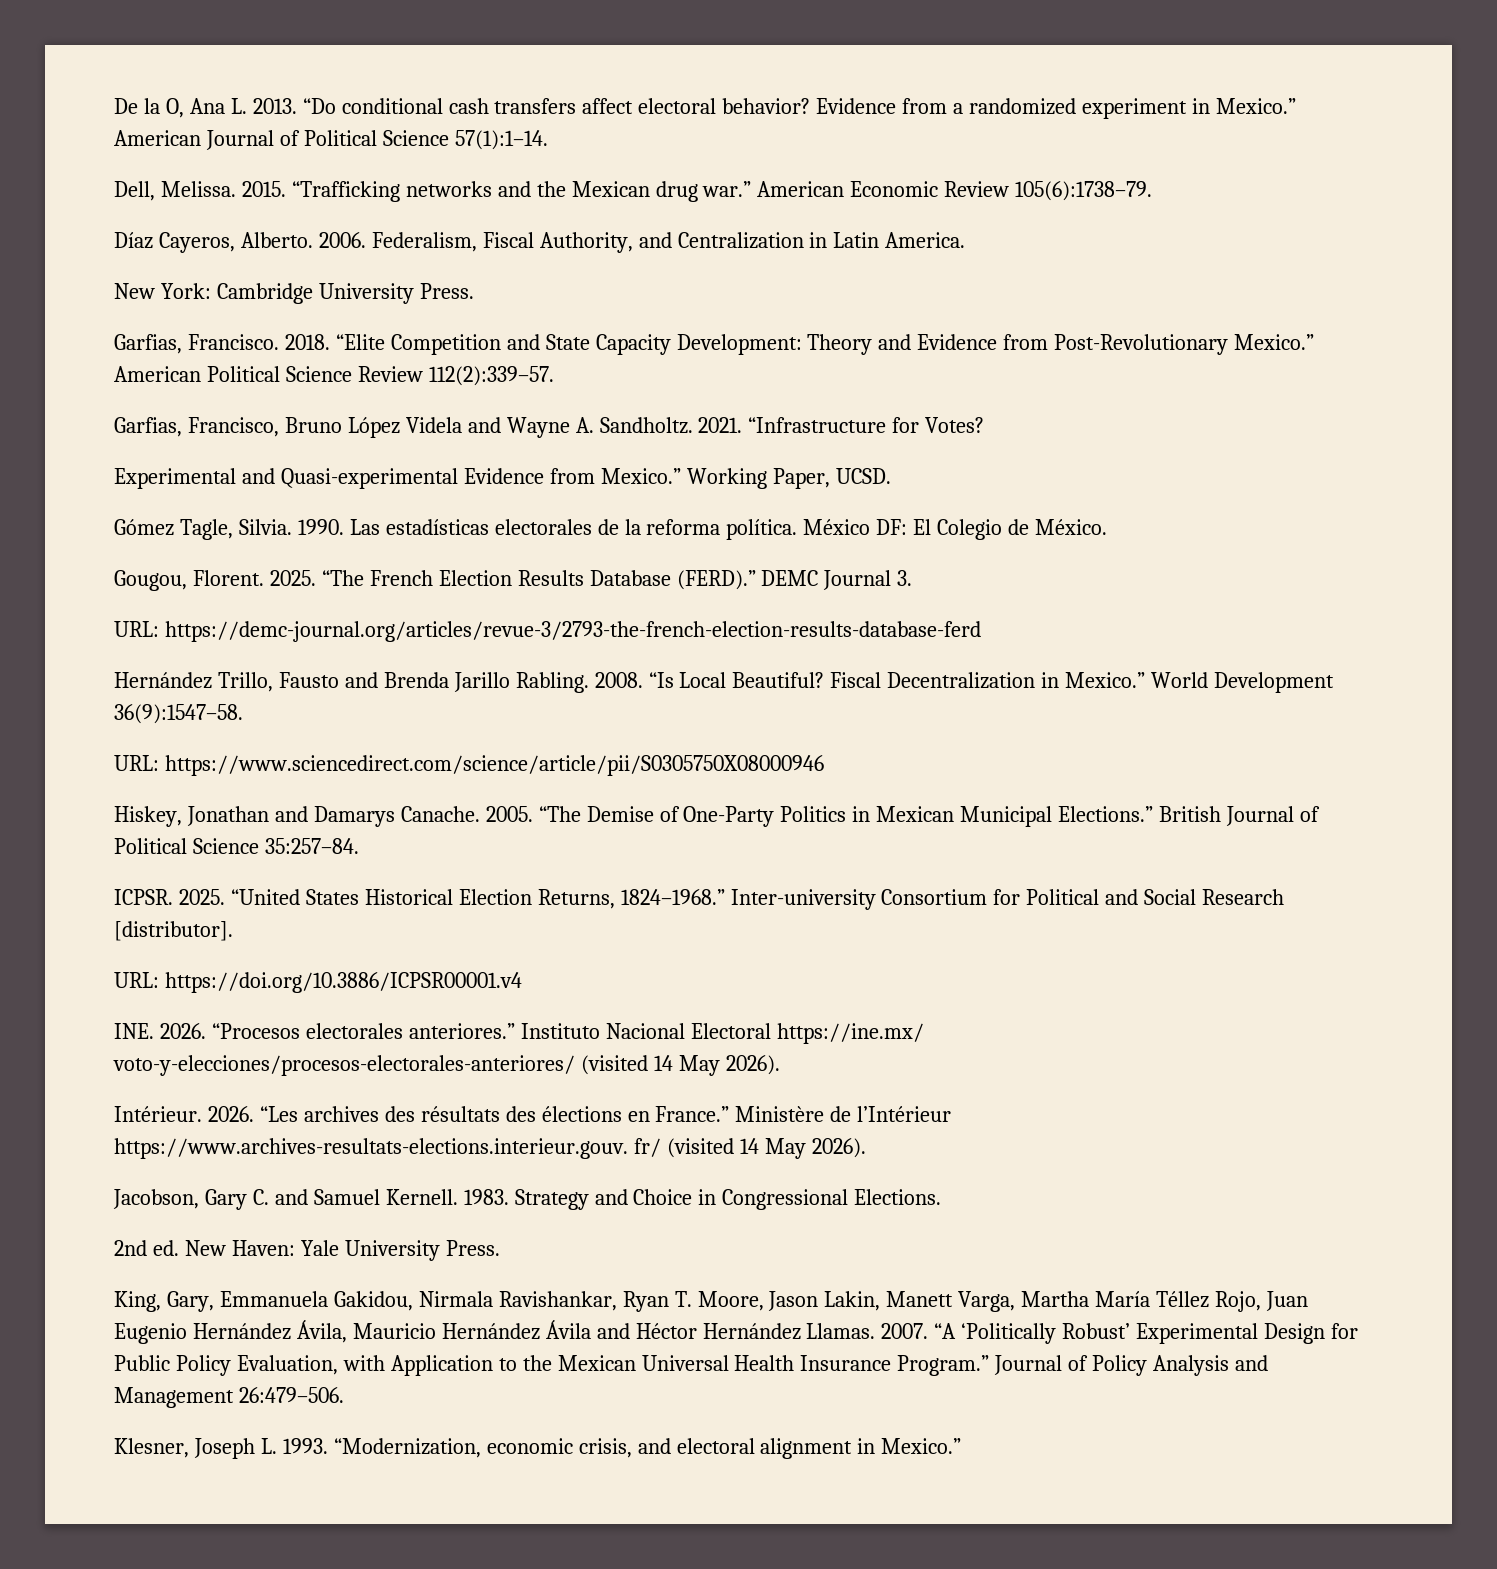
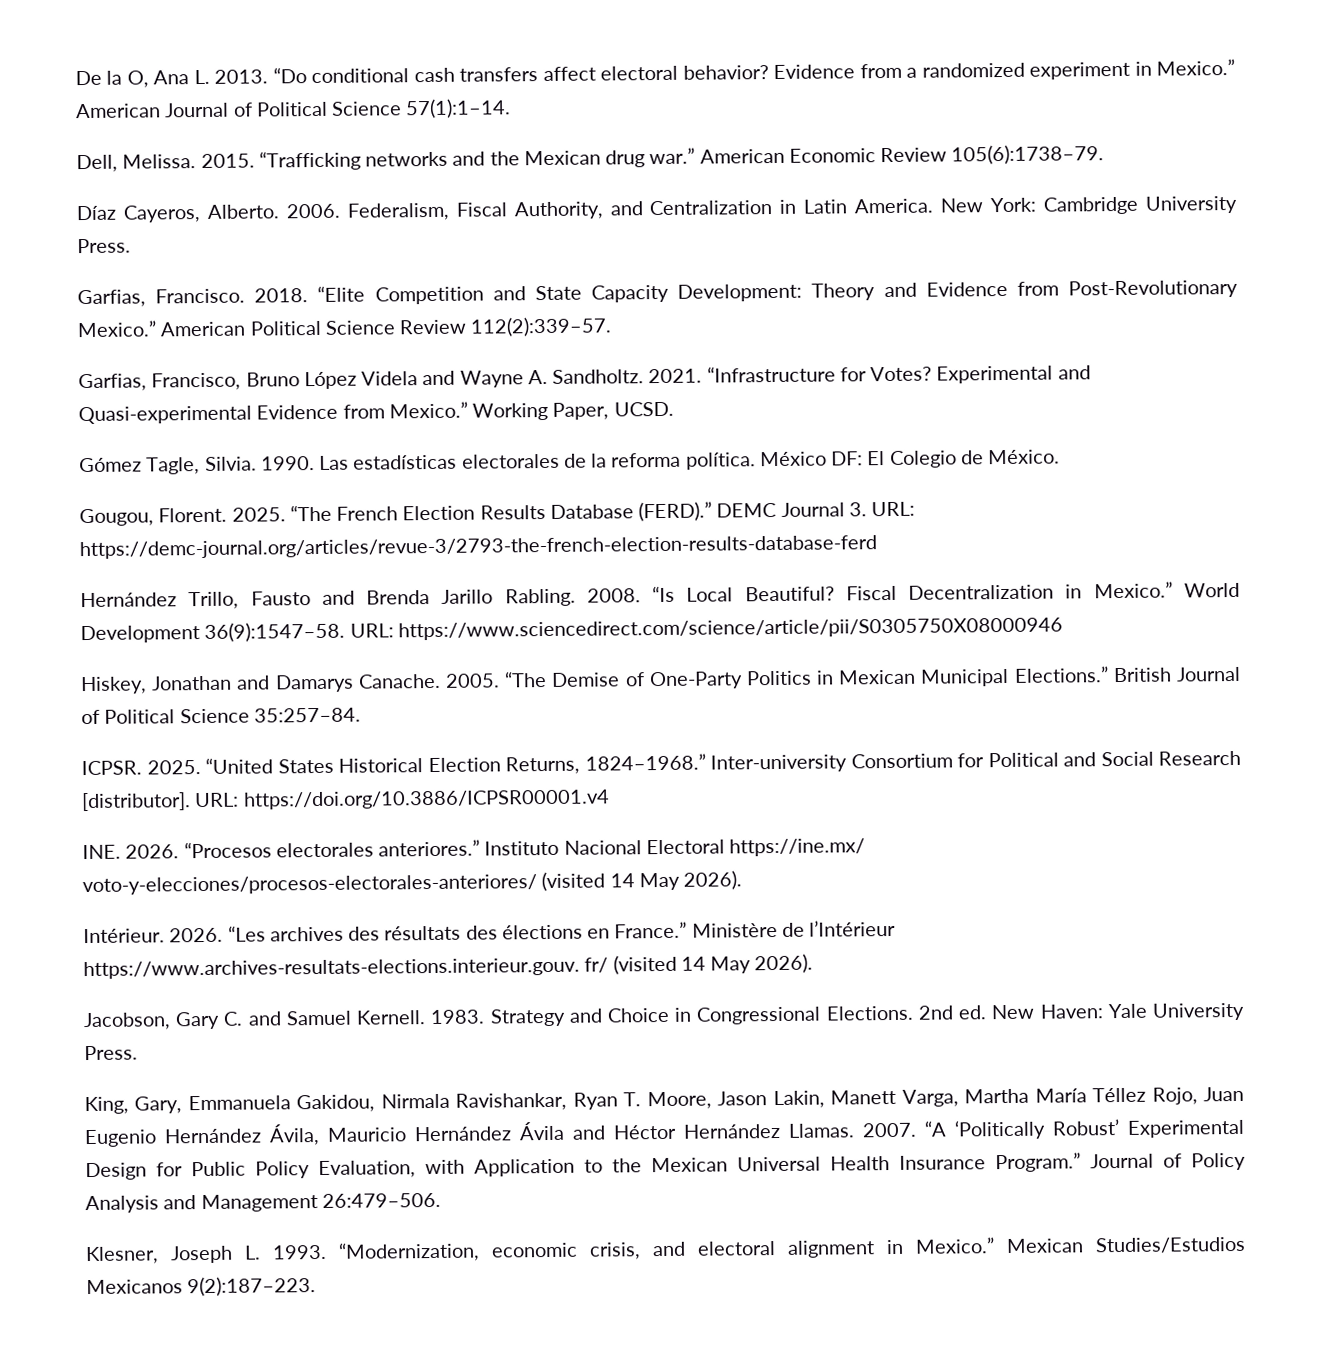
- Federalism, Fiscal Authority, and Centralization in Latin America.
- New York: Cambridge University Press.
+ Federalism, Fiscal Authority, and Centralization in Latin America. New York: Cambridge University Press.
- “Infrastructure for Votes?
- Experimental and Quasi-experimental Evidence from Mexico.”
+ “Infrastructure for Votes? Experimental and Quasi-experimental Evidence from Mexico.”
- DEMC Journal 3.
- URL: https://demc-journal.org/articles/revue-3/2793-the-french-election-results-database-ferd
+ DEMC Journal 3. URL: https://demc-journal.org/articles/revue-3/2793-the-french-election-results-database-ferd
- World Development 36(9):1547–58.
- URL: https://www.sciencedirect.com/science/article/pii/S0305750X08000946
+ World Development 36(9):1547–58. URL: https://www.sciencedirect.com/science/article/pii/S0305750X08000946
- Inter-university Consortium for Political and Social Research [distributor].
- URL: https://doi.org/10.3886/ICPSR00001.v4
+ Inter-university Consortium for Political and Social Research [distributor]. URL: https://doi.org/10.3886/ICPSR00001.v4
- Strategy and Choice in Congressional Elections.
- 2nd ed. New Haven: Yale University Press.
+ Strategy and Choice in Congressional Elections. 2nd ed. New Haven: Yale University Press.
+ Mexican Studies/Estudios Mexicanos 9(2):187–223.

